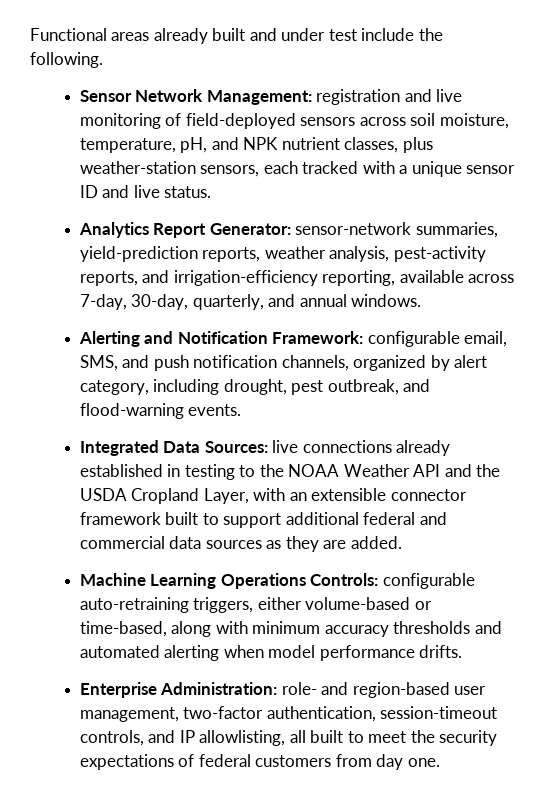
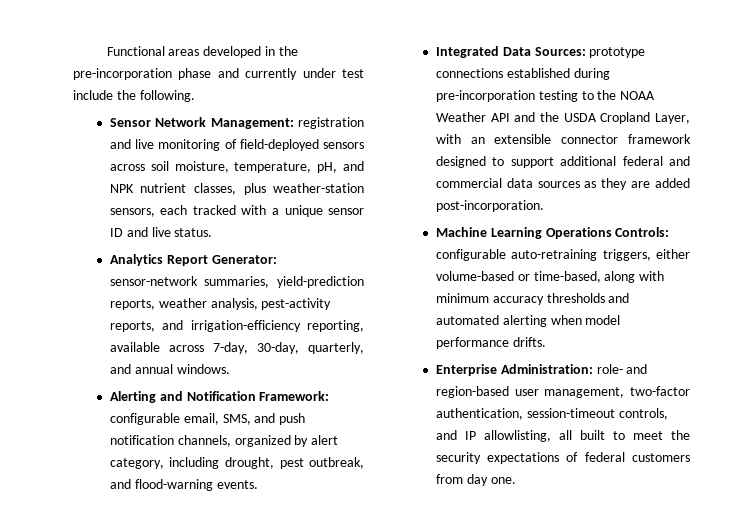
- Functional areas already built and under test include the following.
+ Functional areas developed in the pre-incorporation phase and currently under test include the following.
- Integrated Data Sources: live connections already established in testing to the NOAA Weather API and the USDA Cropland Layer, with an extensible connector framework built to support additional federal and commercial data sources as they are added.
+ Integrated Data Sources: prototype connections established during pre-incorporation testing to the NOAA Weather API and the USDA Cropland Layer, with an extensible connector framework designed to support additional federal and commercial data sources as they are added post-incorporation.

